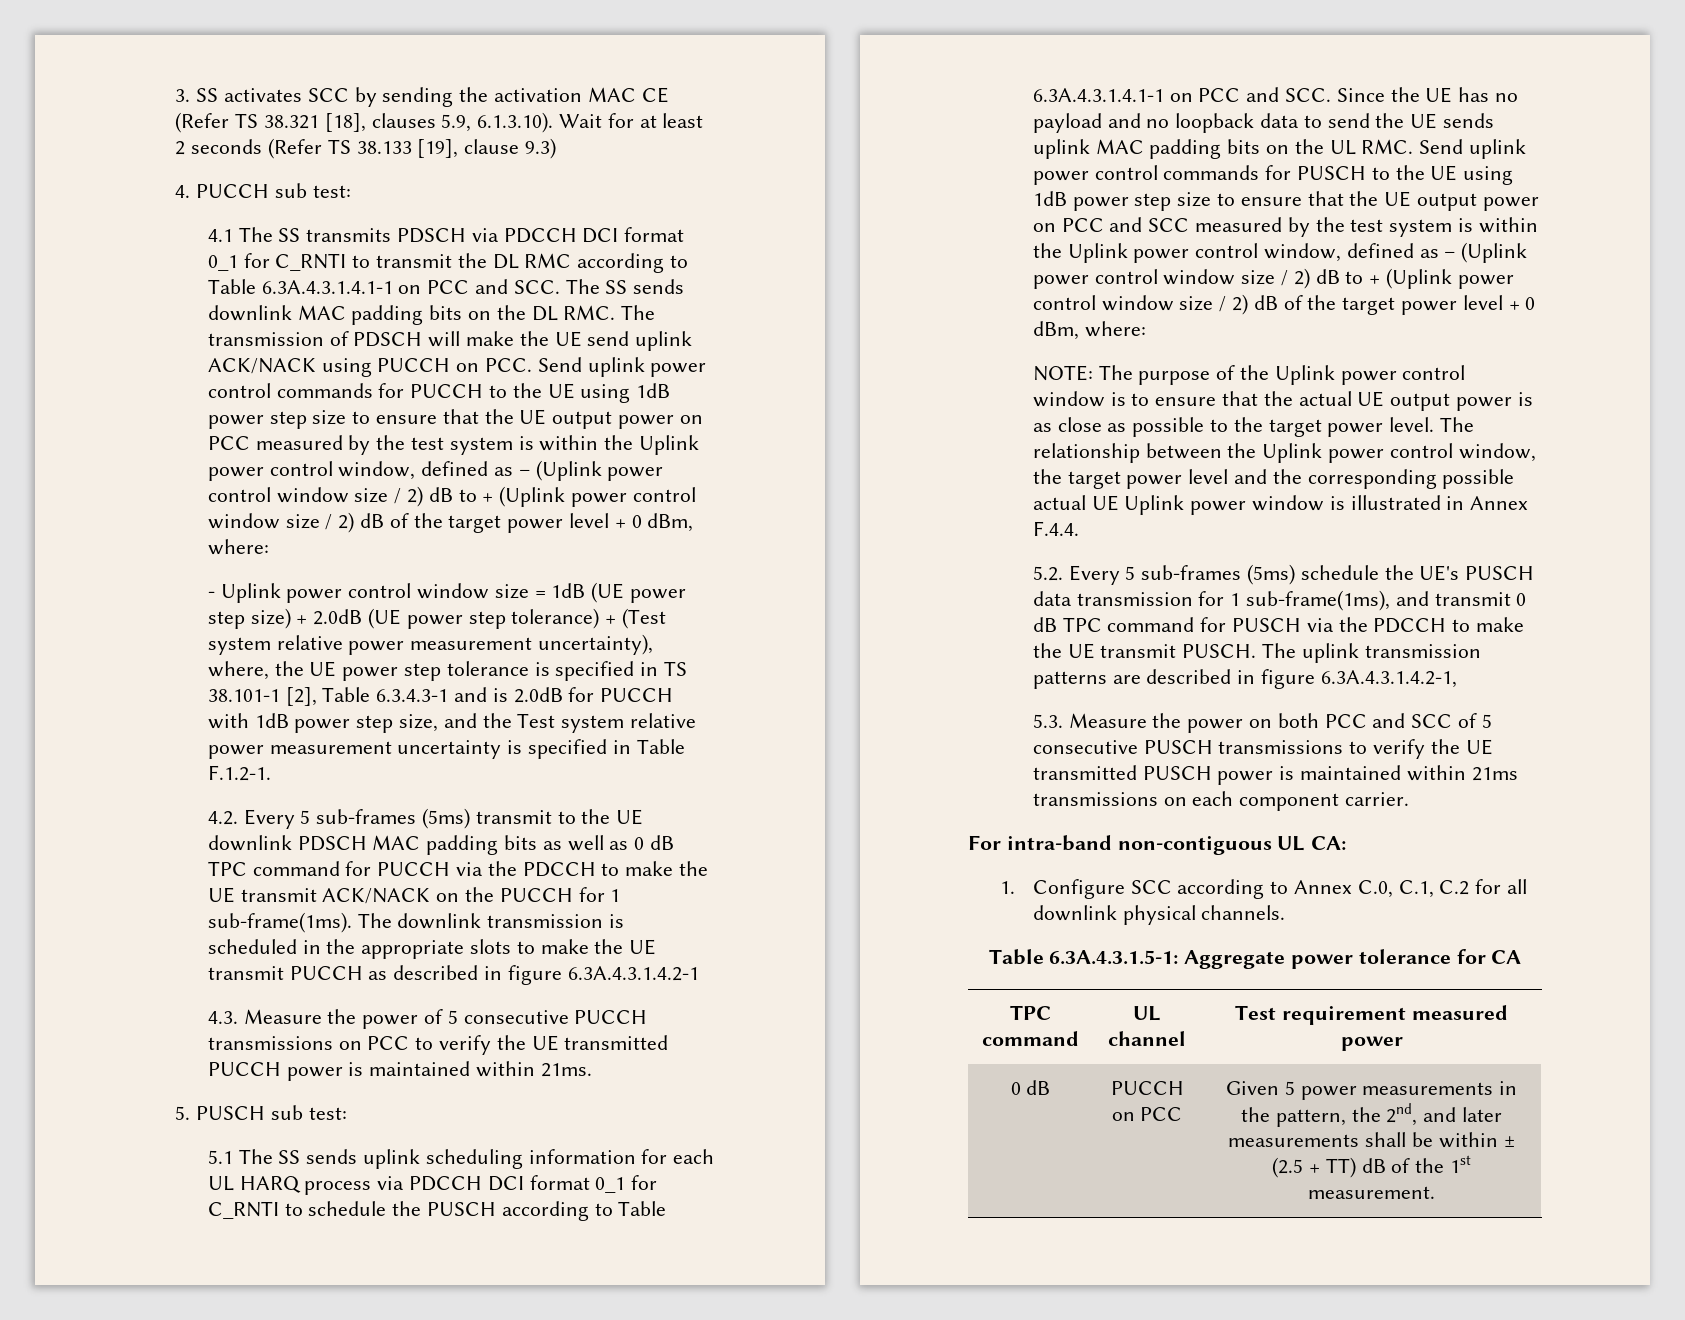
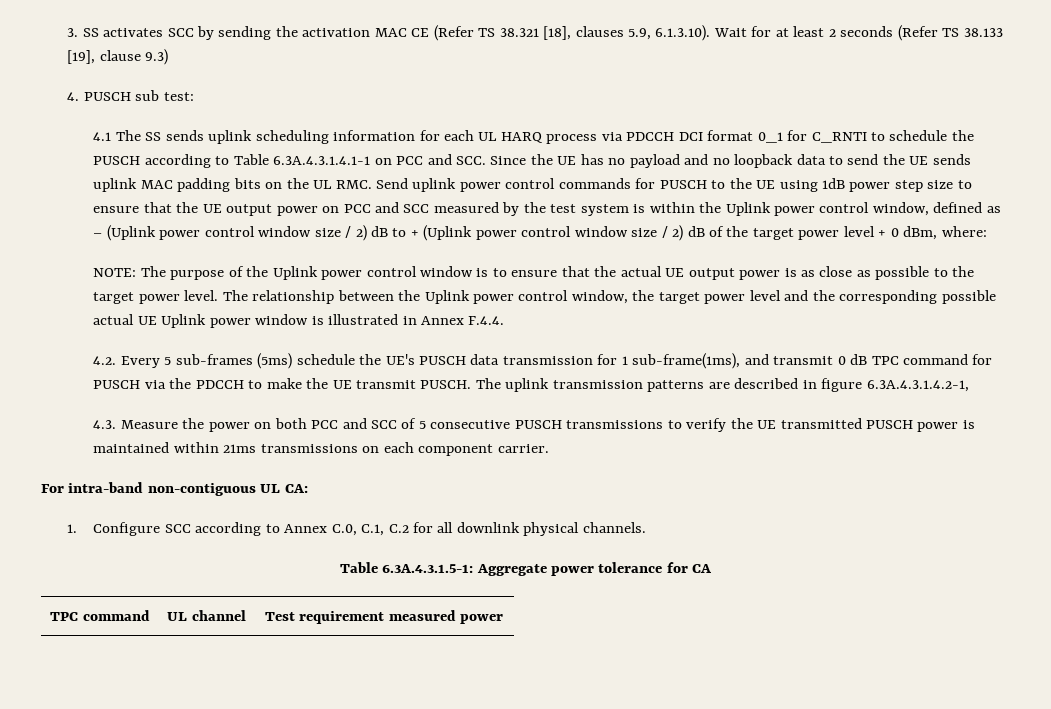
- 4. PUCCH sub test:
+ 4. PUSCH sub test:
- 4.1 The SS transmits PDSCH via PDCCH DCI format 0_1 for C_RNTI to transmit the DL RMC according to Table 6.3A.4.3.1.4.1-1 on PCC and SCC. The SS sends downlink MAC padding bits on the DL RMC. The transmission of PDSCH will make the UE send uplink ACK/NACK using PUCCH on PCC. Send uplink power control commands for PUCCH to the UE using 1dB power step size to ensure that the UE output power on PCC measured by the test system is within the Uplink power control window, defined as – (Uplink power control window size / 2) dB to + (Uplink power control window size / 2) dB of the target power level + 0 dBm, where:
- - Uplink power control window size = 1dB (UE power step size) + 2.0dB (UE power step tolerance) + (Test system relative power measurement uncertainty), where, the UE power step tolerance is specified in TS 38.101-1 [2], Table 6.3.4.3-1 and is 2.0dB for PUCCH with 1dB power step size, and the Test system relative power measurement uncertainty is specified in Table F.1.2-1.
- 4.2. Every 5 sub-frames (5ms) transmit to the UE downlink PDSCH MAC padding bits as well as 0 dB TPC command for PUCCH via the PDCCH to make the UE transmit ACK/NACK on the PUCCH for 1 sub-frame(1ms). The downlink transmission is scheduled in the appropriate slots to make the UE transmit PUCCH as described in figure 6.3A.4.3.1.4.2-1
- 4.3. Measure the power of 5 consecutive PUCCH transmissions on PCC to verify the UE transmitted PUCCH power is maintained within 21ms.
- 5. PUSCH sub test:
- 5.1 The SS sends uplink scheduling information for each UL HARQ process via PDCCH DCI format 0_1 for C_RNTI to schedule the PUSCH according to Table 6.3A.4.3.1.4.1-1 on PCC and SCC. Since the UE has no payload and no loopback data to send the UE sends uplink MAC padding bits on the UL RMC. Send uplink power control commands for PUSCH to the UE using 1dB power step size to ensure that the UE output power on PCC and SCC measured by the test system is within the Uplink power control window, defined as – (Uplink power control window size / 2) dB to + (Uplink power control window size / 2) dB of the target power level + 0 dBm, where:
+ 4.1 The SS sends uplink scheduling information for each UL HARQ process via PDCCH DCI format 0_1 for C_RNTI to schedule the PUSCH according to Table 6.3A.4.3.1.4.1-1 on PCC and SCC. Since the UE has no payload and no loopback data to send the UE sends uplink MAC padding bits on the UL RMC. Send uplink power control commands for PUSCH to the UE using 1dB power step size to ensure that the UE output power on PCC and SCC measured by the test system is within the Uplink power control window, defined as – (Uplink power control window size / 2) dB to + (Uplink power control window size / 2) dB of the target power level + 0 dBm, where:
- 5.2. Every 5 sub-frames (5ms) schedule the UE's PUSCH data transmission for 1 sub-frame(1ms), and transmit 0 dB TPC command for PUSCH via the PDCCH to make the UE transmit PUSCH.
+ 4.2. Every 5 sub-frames (5ms) schedule the UE's PUSCH data transmission for 1 sub-frame(1ms), and transmit 0 dB TPC command for PUSCH via the PDCCH to make the UE transmit PUSCH.
- 5.3. Measure the power on both PCC and SCC of 5 consecutive PUSCH transmissions to verify the UE transmitted PUSCH power is maintained within 21ms transmissions on each component carrier.
+ 4.3. Measure the power on both PCC and SCC of 5 consecutive PUSCH transmissions to verify the UE transmitted PUSCH power is maintained within 21ms transmissions on each component carrier.
- 0 dB | PUCCH on PCC | Given 5 power measurements in the pattern, the 2nd, and later measurements shall be within ± (2.5 + TT) dB of the 1st measurement.

